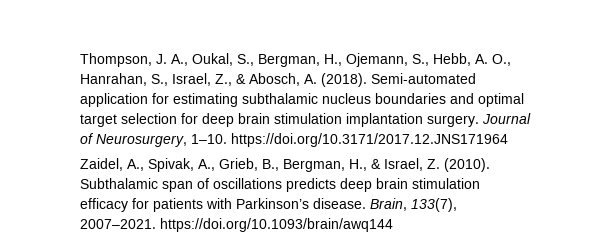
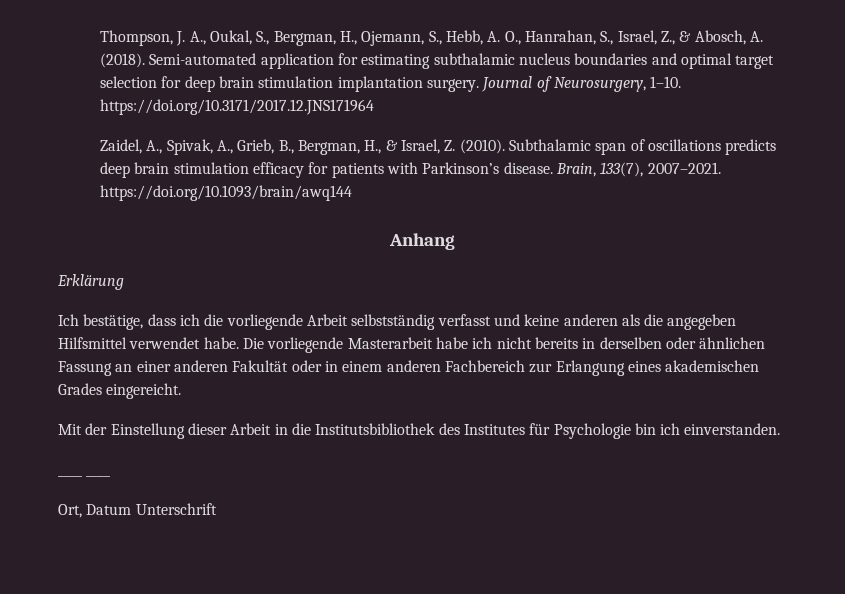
+ Anhang
+ Erklärung
+ Ich bestätige, dass ich die vorliegende Arbeit selbstständig verfasst und keine anderen als die angegeben Hilfsmittel verwendet habe. Die vorliegende Masterarbeit habe ich nicht bereits in derselben oder ähnlichen Fassung an einer anderen Fakultät oder in einem anderen Fachbereich zur Erlangung eines akademischen Grades eingereicht.
+ Mit der Einstellung dieser Arbeit in die Institutsbibliothek des Institutes für Psychologie bin ich einverstanden.
+ ____ ____
+ Ort, Datum Unterschrift

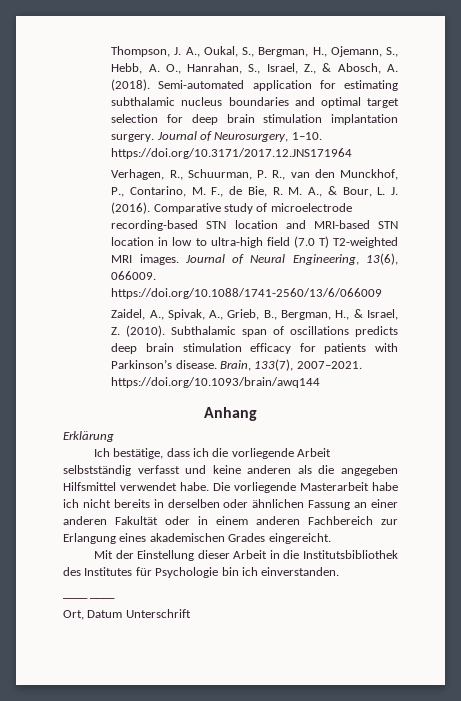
+ Verhagen, R., Schuurman, P. R., van den Munckhof, P., Contarino, M. F., de Bie, R. M. A., & Bour, L. J. (2016). Comparative study of microelectrode recording-based STN location and MRI-based STN location in low to ultra-high field (7.0 T) T2-weighted MRI images. Journal of Neural Engineering, 13(6), 066009. https://doi.org/10.1088/1741-2560/13/6/066009

